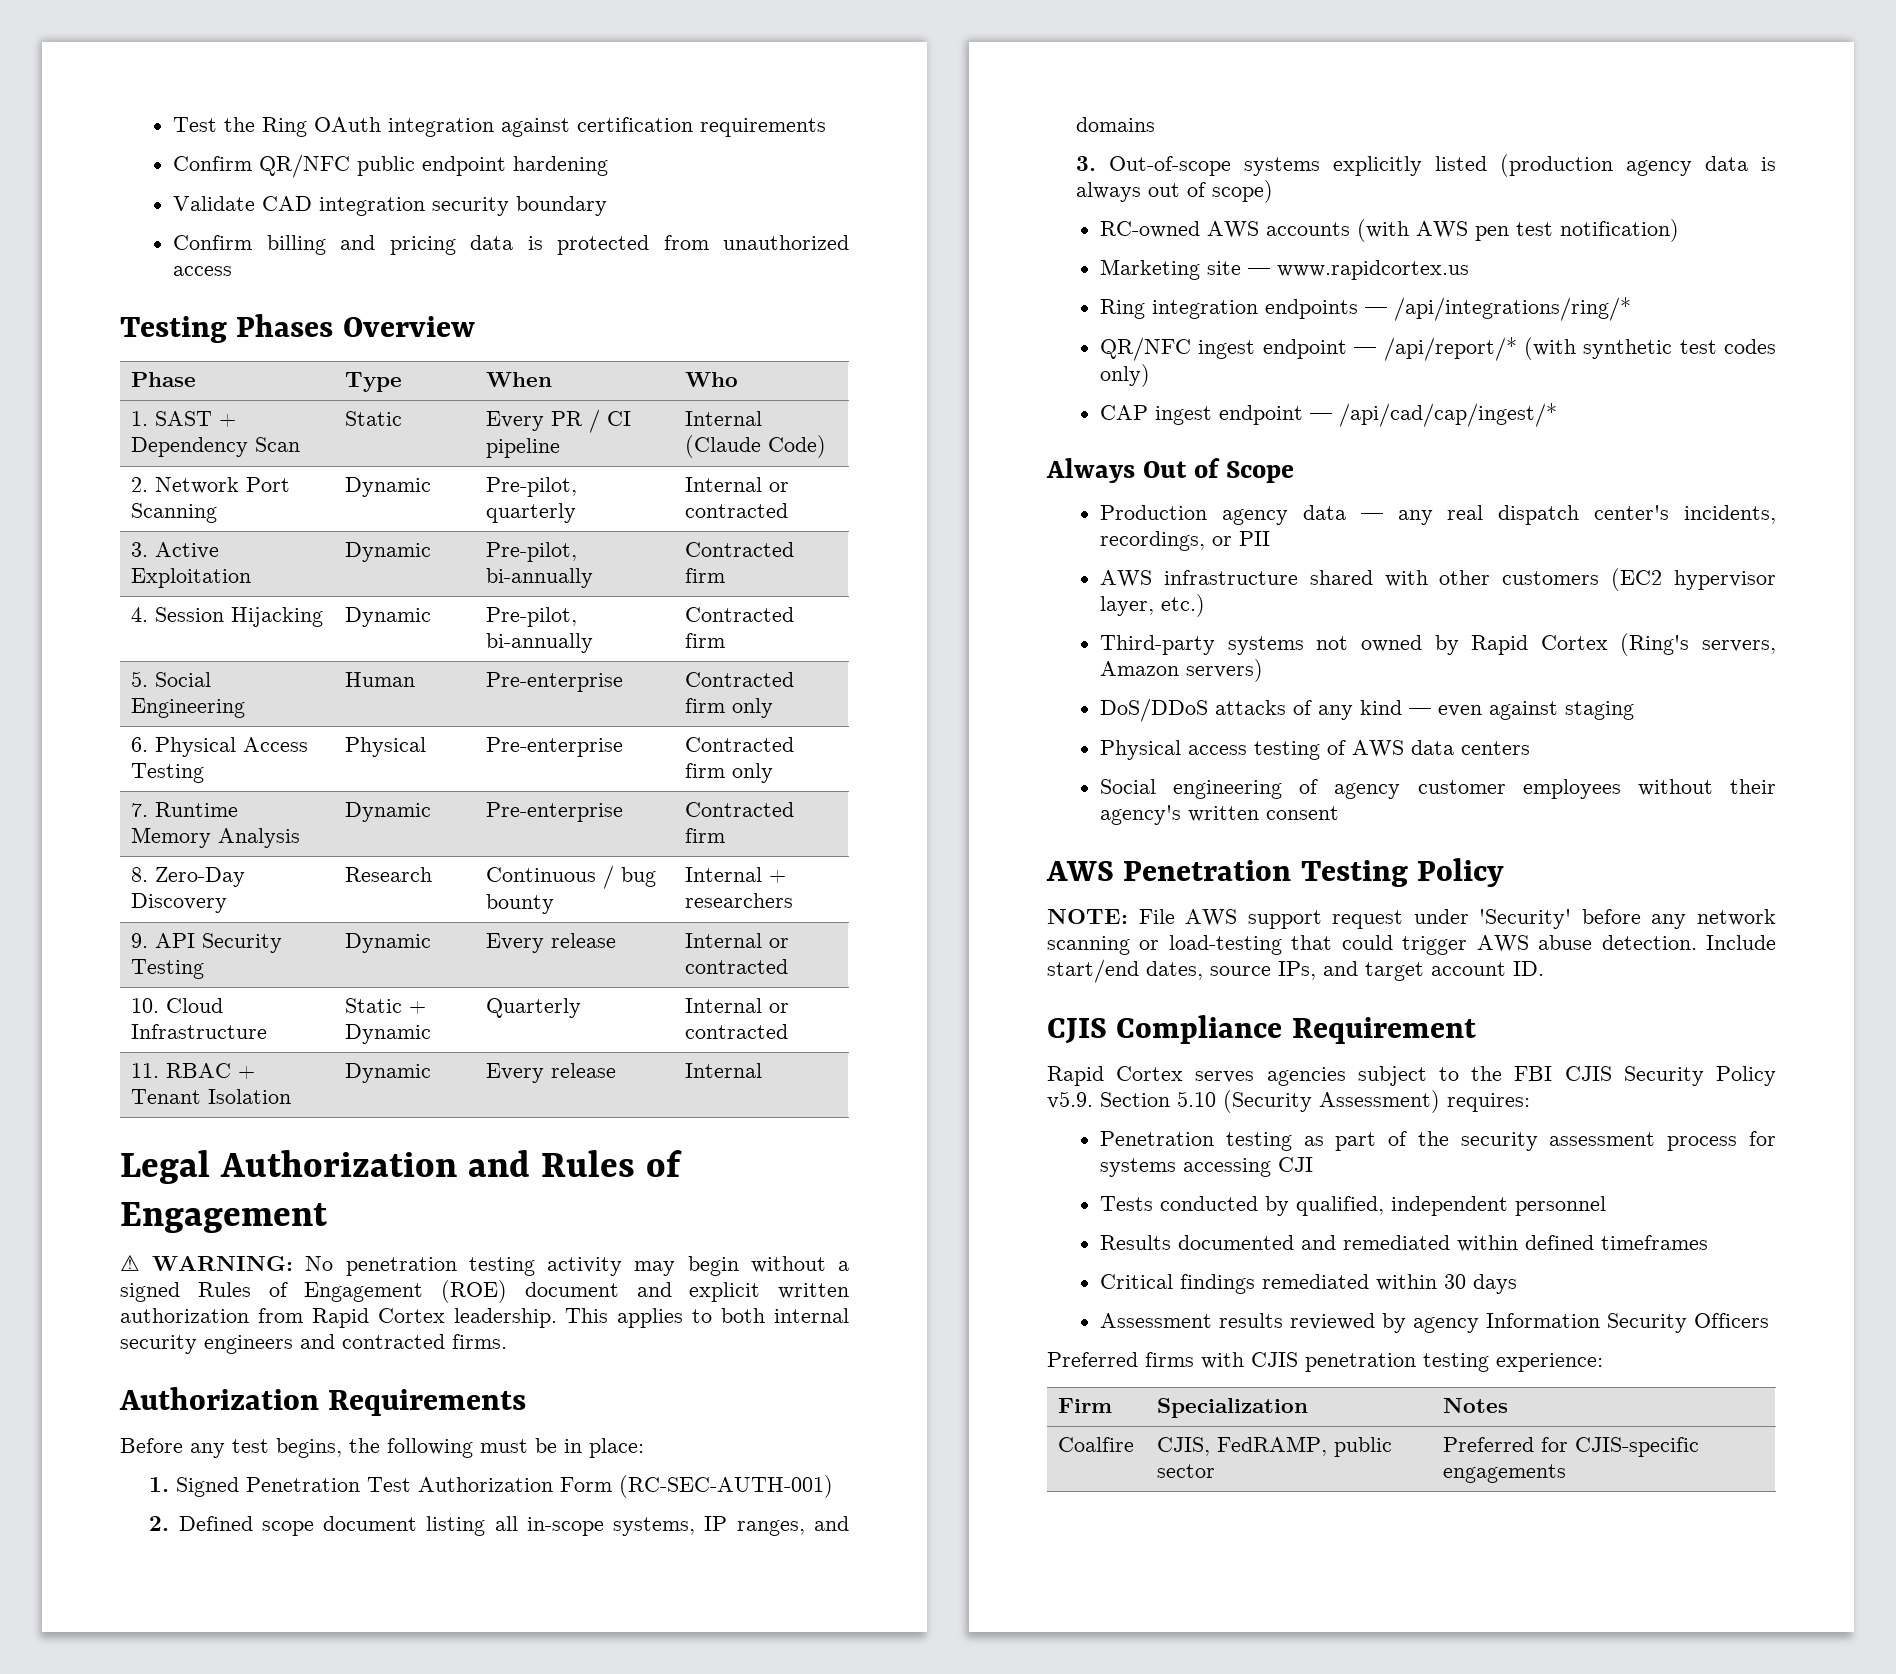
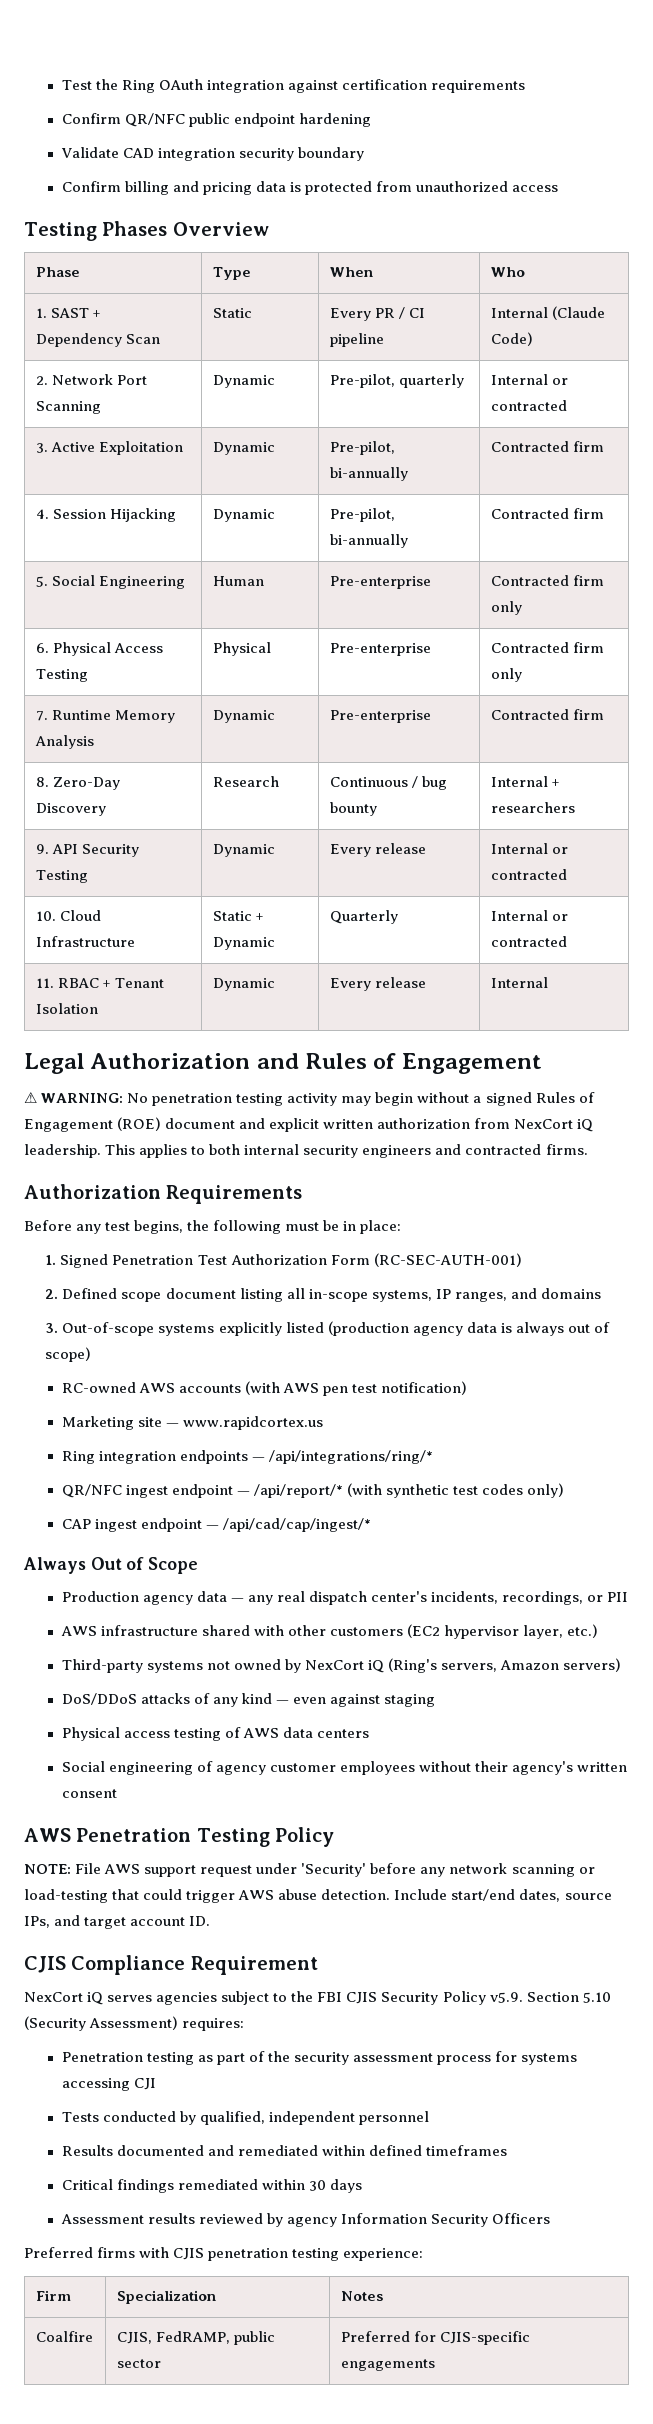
- ⚠ WARNING: No penetration testing activity may begin without a signed Rules of Engagement (ROE) document and explicit written authorization from Rapid Cortex leadership.
+ ⚠ WARNING: No penetration testing activity may begin without a signed Rules of Engagement (ROE) document and explicit written authorization from NexCort iQ leadership.
- Third-party systems not owned by Rapid Cortex (Ring's servers, Amazon servers)
+ Third-party systems not owned by NexCort iQ (Ring's servers, Amazon servers)
- Rapid Cortex serves agencies subject to the FBI CJIS Security Policy v5.9. Section 5.10 (Security Assessment) requires:
+ NexCort iQ serves agencies subject to the FBI CJIS Security Policy v5.9. Section 5.10 (Security Assessment) requires:

